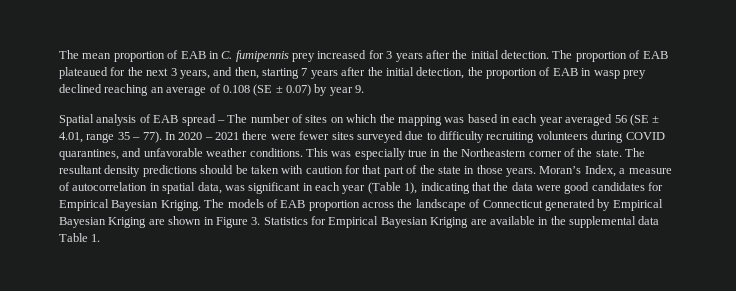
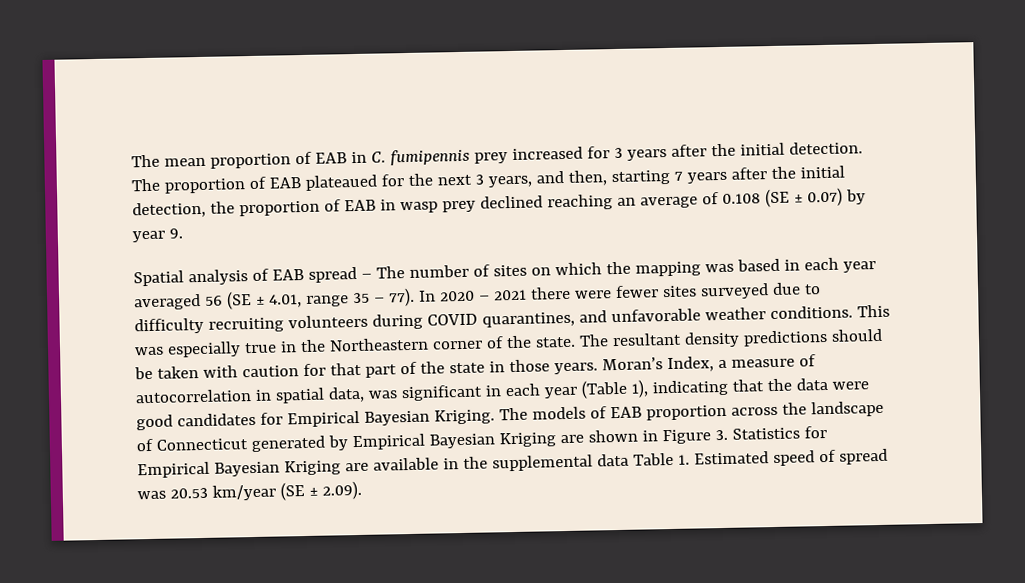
- The models of EAB proportion across the landscape of Connecticut generated by Empirical Bayesian Kriging are shown in Figure 3. Statistics for Empirical Bayesian Kriging are available in the supplemental data Table 1.
+ The models of EAB proportion across the landscape of Connecticut generated by Empirical Bayesian Kriging are shown in Figure 3. Statistics for Empirical Bayesian Kriging are available in the supplemental data Table 1. Estimated speed of spread was 20.53 km/year (SE ± 2.09).

